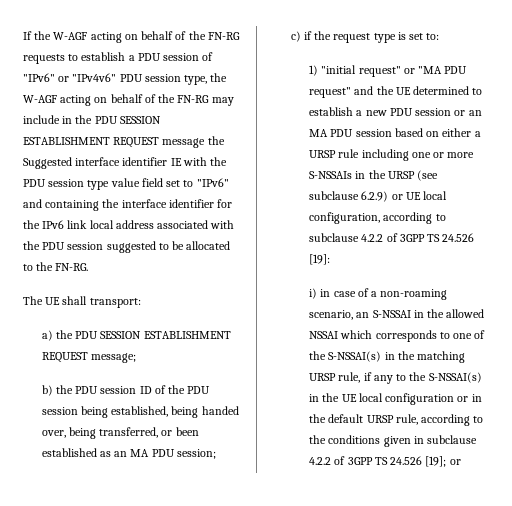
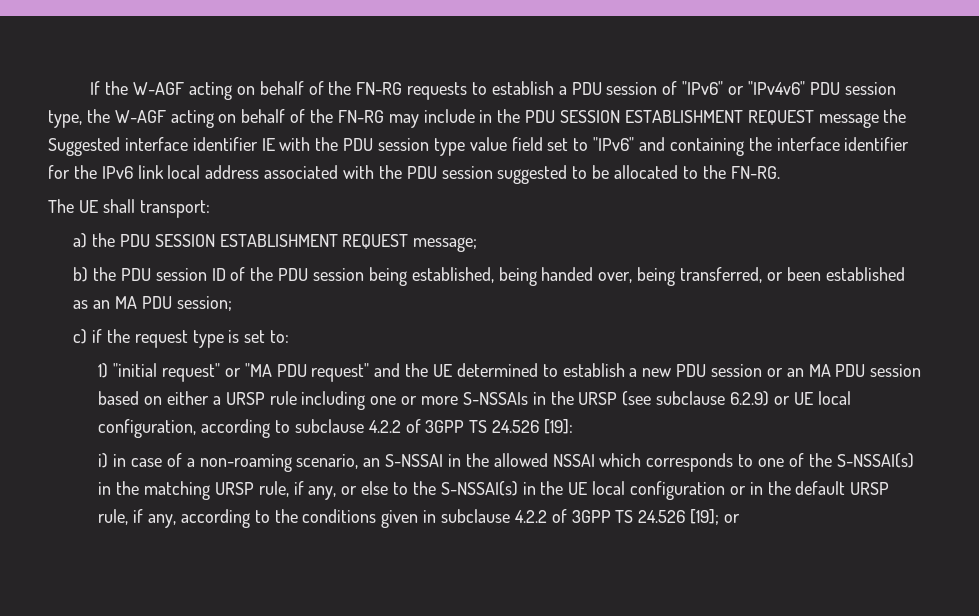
- i) in case of a non-roaming scenario, an S-NSSAI in the allowed NSSAI which corresponds to one of the S-NSSAI(s) in the matching URSP rule, if any to the S-NSSAI(s) in the UE local configuration or in the default URSP rule, according to the conditions given in subclause 4.2.2 of 3GPP TS 24.526 [19]; or
+ i) in case of a non-roaming scenario, an S-NSSAI in the allowed NSSAI which corresponds to one of the S-NSSAI(s) in the matching URSP rule, if any, or else to the S-NSSAI(s) in the UE local configuration or in the default URSP rule, if any, according to the conditions given in subclause 4.2.2 of 3GPP TS 24.526 [19]; or

